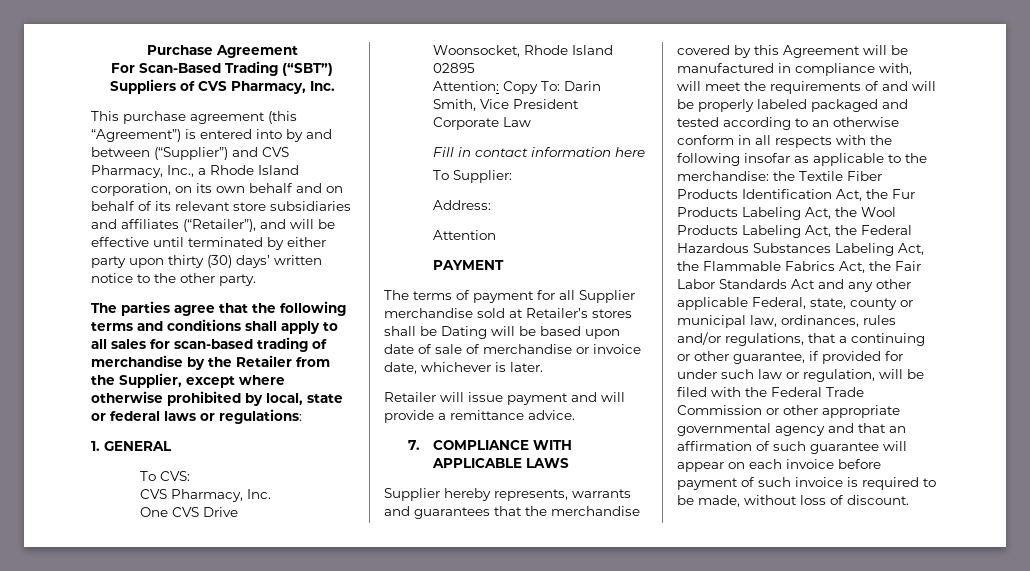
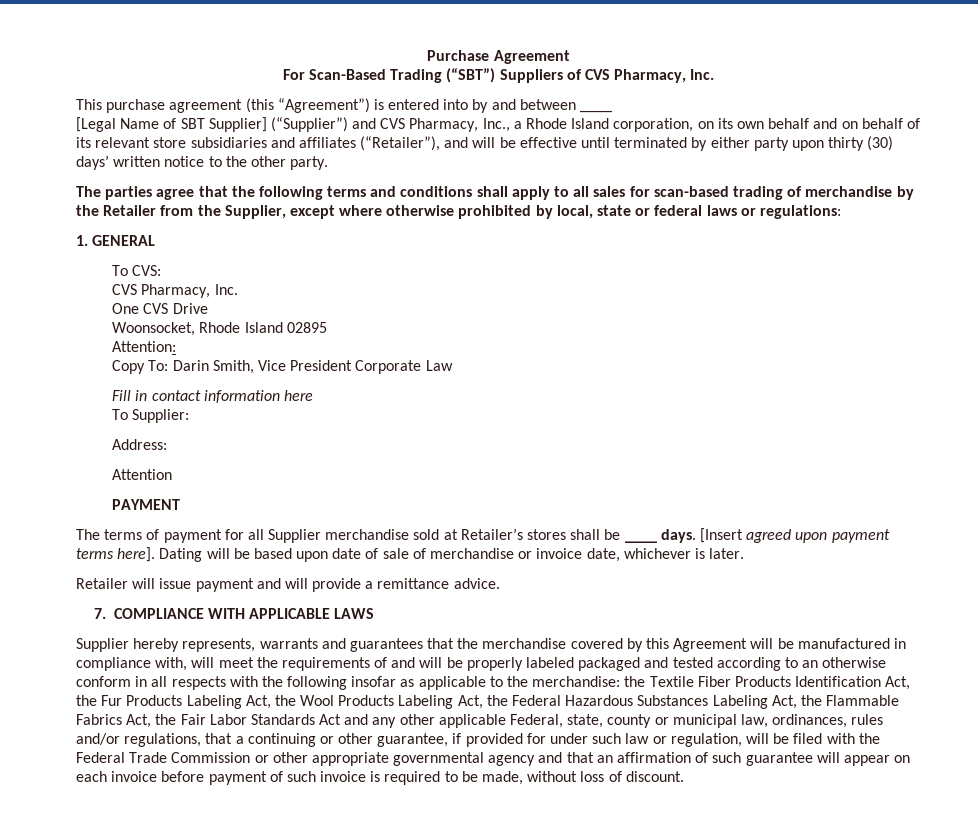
- This purchase agreement (this “Agreement”) is entered into by and between (“Supplier”) and CVS Pharmacy, Inc., a Rhode Island corporation, on its own behalf and on behalf of its relevant store subsidiaries and affiliates (“Retailer”), and will be effective until terminated by either party upon thirty (30) days’ written notice to the other party.
+ This purchase agreement (this “Agreement”) is entered into by and between ____
+ [Legal Name of SBT Supplier] (“Supplier”) and CVS Pharmacy, Inc., a Rhode Island corporation, on its own behalf and on behalf of its relevant store subsidiaries and affiliates (“Retailer”), and will be effective until terminated by either party upon thirty (30) days’ written notice to the other party.
- Attention: Copy To: Darin Smith, Vice President Corporate Law
+ Attention:
+ Copy To: Darin Smith, Vice President Corporate Law
- The terms of payment for all Supplier merchandise sold at Retailer’s stores shall be Dating will be based upon date of sale of merchandise or invoice date, whichever is later.
+ The terms of payment for all Supplier merchandise sold at Retailer’s stores shall be ____ days. [Insert agreed upon payment terms here]. Dating will be based upon date of sale of merchandise or invoice date, whichever is later.

